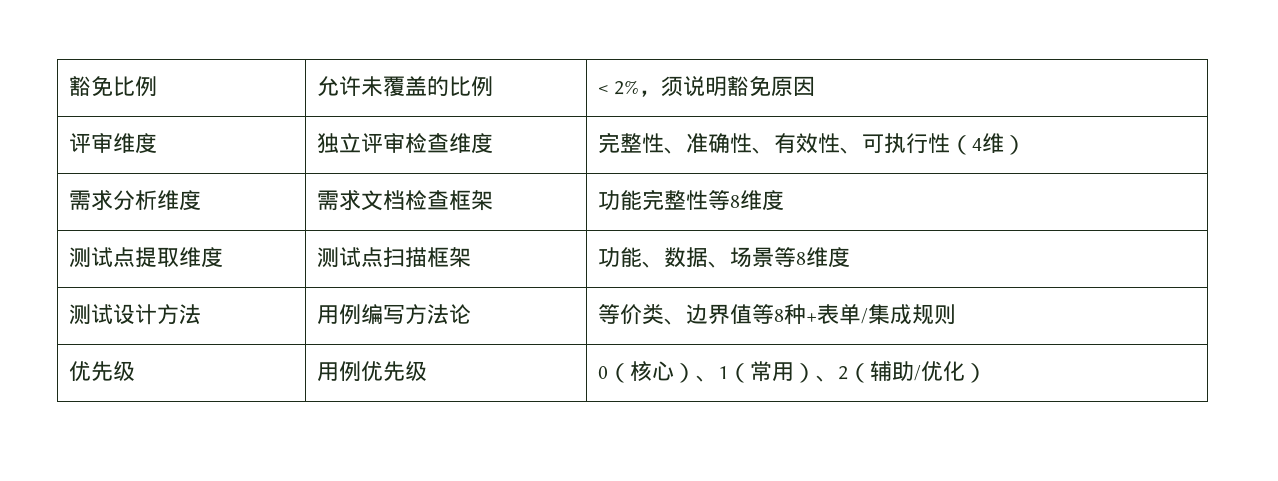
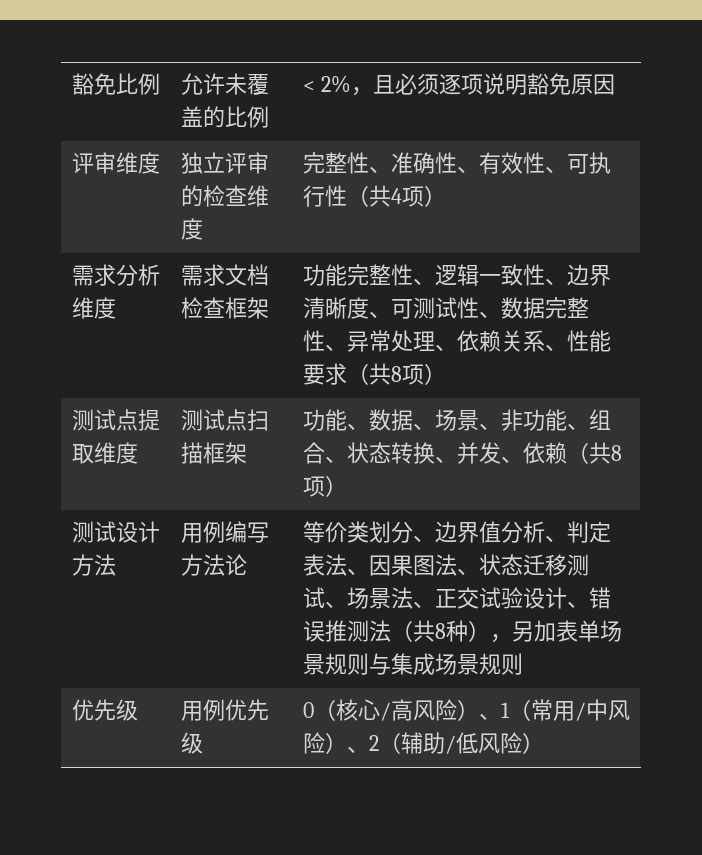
- 豁免比例 | 允许未覆盖的比例 | < 2%，须说明豁免原因
+ 豁免比例 | 允许未覆盖的比例 | < 2%，且必须逐项说明豁免原因
- 评审维度 | 独立评审检查维度 | 完整性、准确性、有效性、可执行性（4维）
+ 评审维度 | 独立评审的检查维度 | 完整性、准确性、有效性、可执行性（共4项）
- 需求分析维度 | 需求文档检查框架 | 功能完整性等8维度
+ 需求分析维度 | 需求文档检查框架 | 功能完整性、逻辑一致性、边界清晰度、可测试性、数据完整性、异常处理、依赖关系、性能要求（共8项）
- 测试点提取维度 | 测试点扫描框架 | 功能、数据、场景等8维度
+ 测试点提取维度 | 测试点扫描框架 | 功能、数据、场景、非功能、组合、状态转换、并发、依赖（共8项）
- 测试设计方法 | 用例编写方法论 | 等价类、边界值等8种+表单/集成规则
+ 测试设计方法 | 用例编写方法论 | 等价类划分、边界值分析、判定表法、因果图法、状态迁移测试、场景法、正交试验设计、错误推测法（共8种），另加表单场景规则与集成场景规则
- 优先级 | 用例优先级 | 0（核心）、1（常用）、2（辅助/优化）
+ 优先级 | 用例优先级 | 0（核心/高风险）、1（常用/中风险）、2（辅助/低风险）

